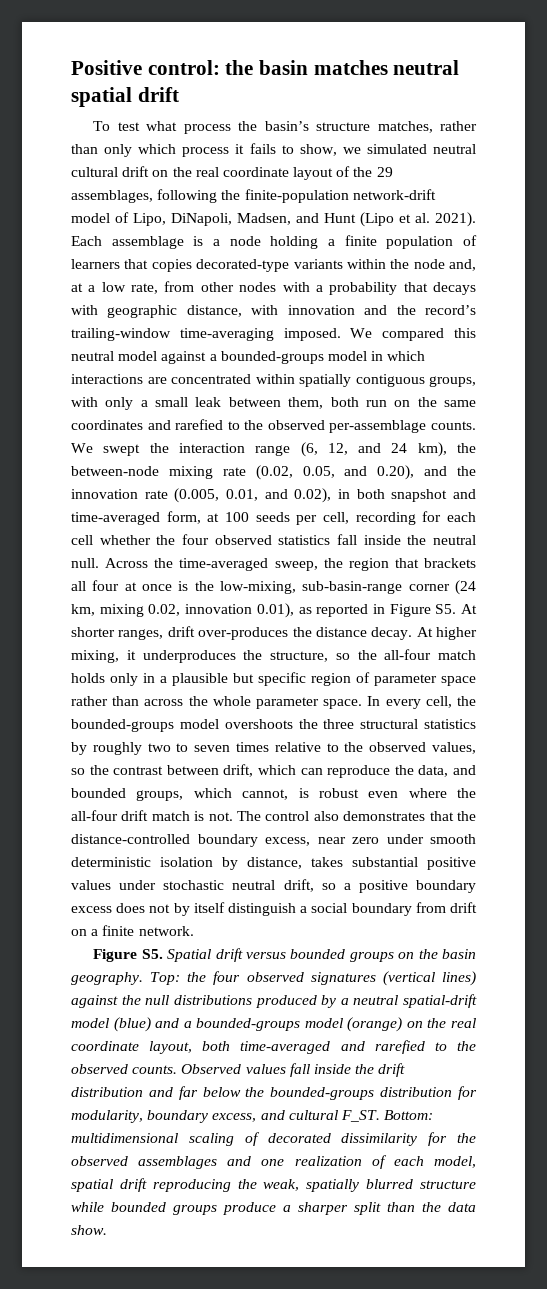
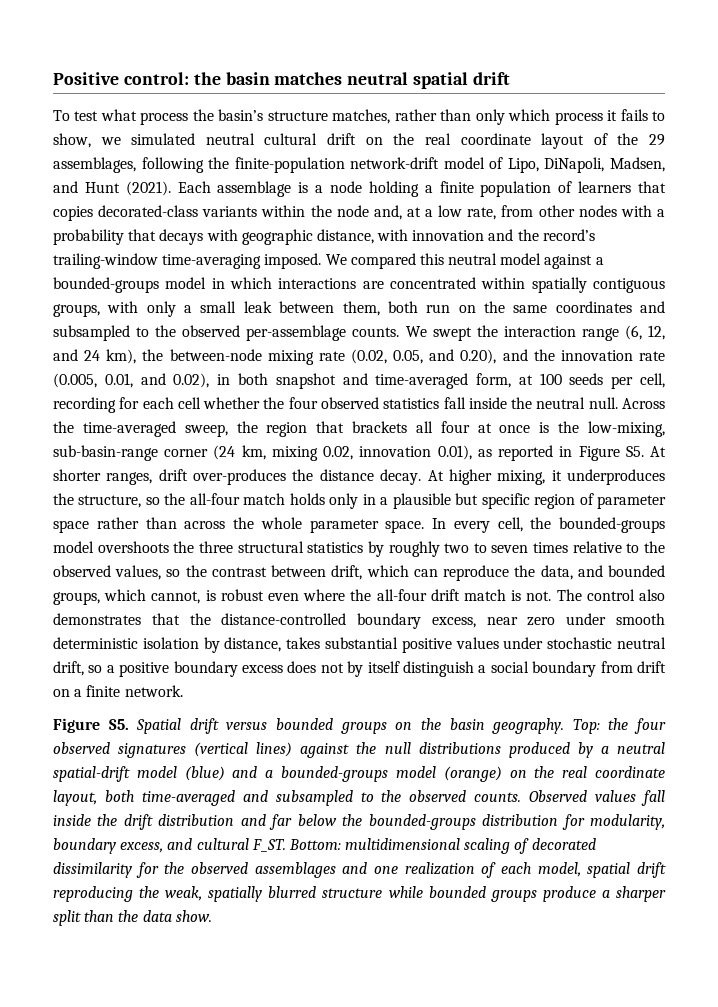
- To test what process the basin’s structure matches, rather than only which process it fails to show, we simulated neutral cultural drift on the real coordinate layout of the 29 assemblages, following the finite-population network-drift model of Lipo, DiNapoli, Madsen, and Hunt (Lipo et al. 2021).
+ To test what process the basin’s structure matches, rather than only which process it fails to show, we simulated neutral cultural drift on the real coordinate layout of the 29 assemblages, following the finite-population network-drift model of Lipo, DiNapoli, Madsen, and Hunt (2021).
- Each assemblage is a node holding a finite population of learners that copies decorated-type variants within the node and, at a low rate, from other nodes with a probability that decays with geographic distance, with innovation and the record’s trailing-window time-averaging imposed.
+ Each assemblage is a node holding a finite population of learners that copies decorated-class variants within the node and, at a low rate, from other nodes with a probability that decays with geographic distance, with innovation and the record’s trailing-window time-averaging imposed.
- We compared this neutral model against a bounded-groups model in which interactions are concentrated within spatially contiguous groups, with only a small leak between them, both run on the same coordinates and rarefied to the observed per-assemblage counts.
+ We compared this neutral model against a bounded-groups model in which interactions are concentrated within spatially contiguous groups, with only a small leak between them, both run on the same coordinates and subsampled to the observed per-assemblage counts.
- Top: the four observed signatures (vertical lines) against the null distributions produced by a neutral spatial-drift model (blue) and a bounded-groups model (orange) on the real coordinate layout, both time-averaged and rarefied to the observed counts.
+ Top: the four observed signatures (vertical lines) against the null distributions produced by a neutral spatial-drift model (blue) and a bounded-groups model (orange) on the real coordinate layout, both time-averaged and subsampled to the observed counts.

